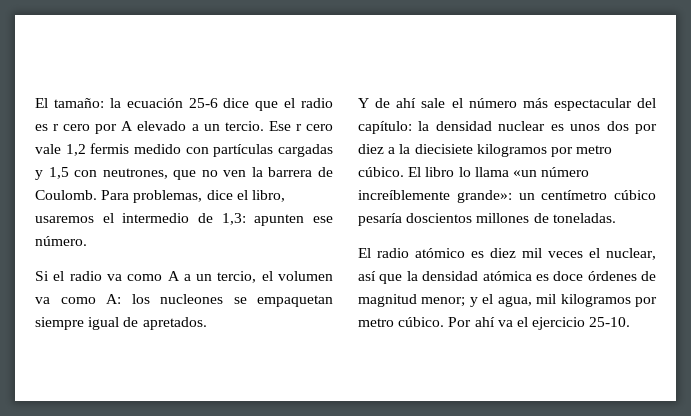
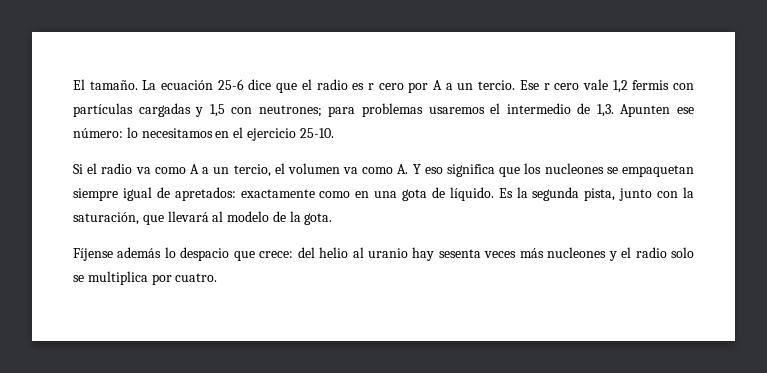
- El tamaño: la ecuación 25-6 dice que el radio es r cero por A elevado a un tercio.
+ El tamaño. La ecuación 25-6 dice que el radio es r cero por A a un tercio.
- Ese r cero vale 1,2 fermis medido con partículas cargadas y 1,5 con neutrones, que no ven la barrera de Coulomb. Para problemas, dice el libro, usaremos el intermedio de 1,3: apunten ese número.
+ Ese r cero vale 1,2 fermis con partículas cargadas y 1,5 con neutrones; para problemas usaremos el intermedio de 1,3. Apunten ese número: lo necesitamos en el ejercicio 25-10.
- Si el radio va como A a un tercio, el volumen va como A: los nucleones se empaquetan siempre igual de apretados.
- Y de ahí sale el número más espectacular del capítulo: la densidad nuclear es unos dos por diez a la diecisiete kilogramos por metro cúbico. El libro lo llama «un número increíblemente grande»: un centímetro cúbico pesaría doscientos millones de toneladas.
- El radio atómico es diez mil veces el nuclear, así que la densidad atómica es doce órdenes de magnitud menor; y el agua, mil kilogramos por metro cúbico. Por ahí va el ejercicio 25-10.
+ Si el radio va como A a un tercio, el volumen va como A. Y eso significa que los nucleones se empaquetan siempre igual de apretados: exactamente como en una gota de líquido. Es la segunda pista, junto con la saturación, que llevará al modelo de la gota.
+ Fíjense además lo despacio que crece: del helio al uranio hay sesenta veces más nucleones y el radio solo se multiplica por cuatro.

